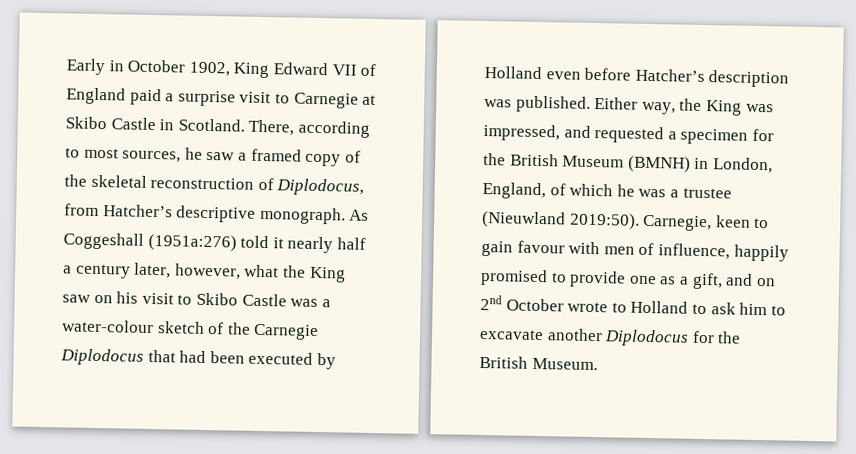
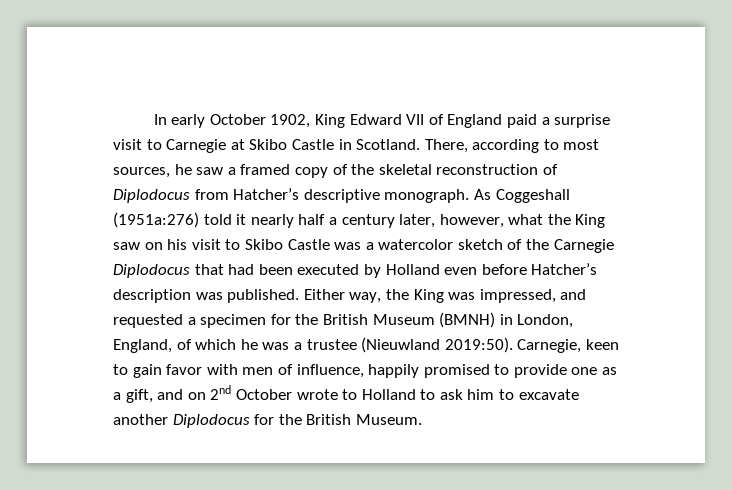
- Early in October 1902, King Edward VII of England paid a surprise visit to Carnegie at Skibo Castle in Scotland.
+ In early October 1902, King Edward VII of England paid a surprise visit to Carnegie at Skibo Castle in Scotland.
- There, according to most sources, he saw a framed copy of the skeletal reconstruction of Diplodocus, from Hatcher’s descriptive monograph.
+ There, according to most sources, he saw a framed copy of the skeletal reconstruction of Diplodocus from Hatcher’s descriptive monograph.
- As Coggeshall (1951a:276) told it nearly half a century later, however, what the King saw on his visit to Skibo Castle was a water-colour sketch of the Carnegie Diplodocus that had been executed by Holland even before Hatcher’s description was published.
+ As Coggeshall (1951a:276) told it nearly half a century later, however, what the King saw on his visit to Skibo Castle was a watercolor sketch of the Carnegie Diplodocus that had been executed by Holland even before Hatcher’s description was published.
- Carnegie, keen to gain favour with men of influence, happily promised to provide one as a gift, and on 2nd October wrote to Holland to ask him to excavate another Diplodocus for the British Museum.
+ Carnegie, keen to gain favor with men of influence, happily promised to provide one as a gift, and on 2nd October wrote to Holland to ask him to excavate another Diplodocus for the British Museum.

